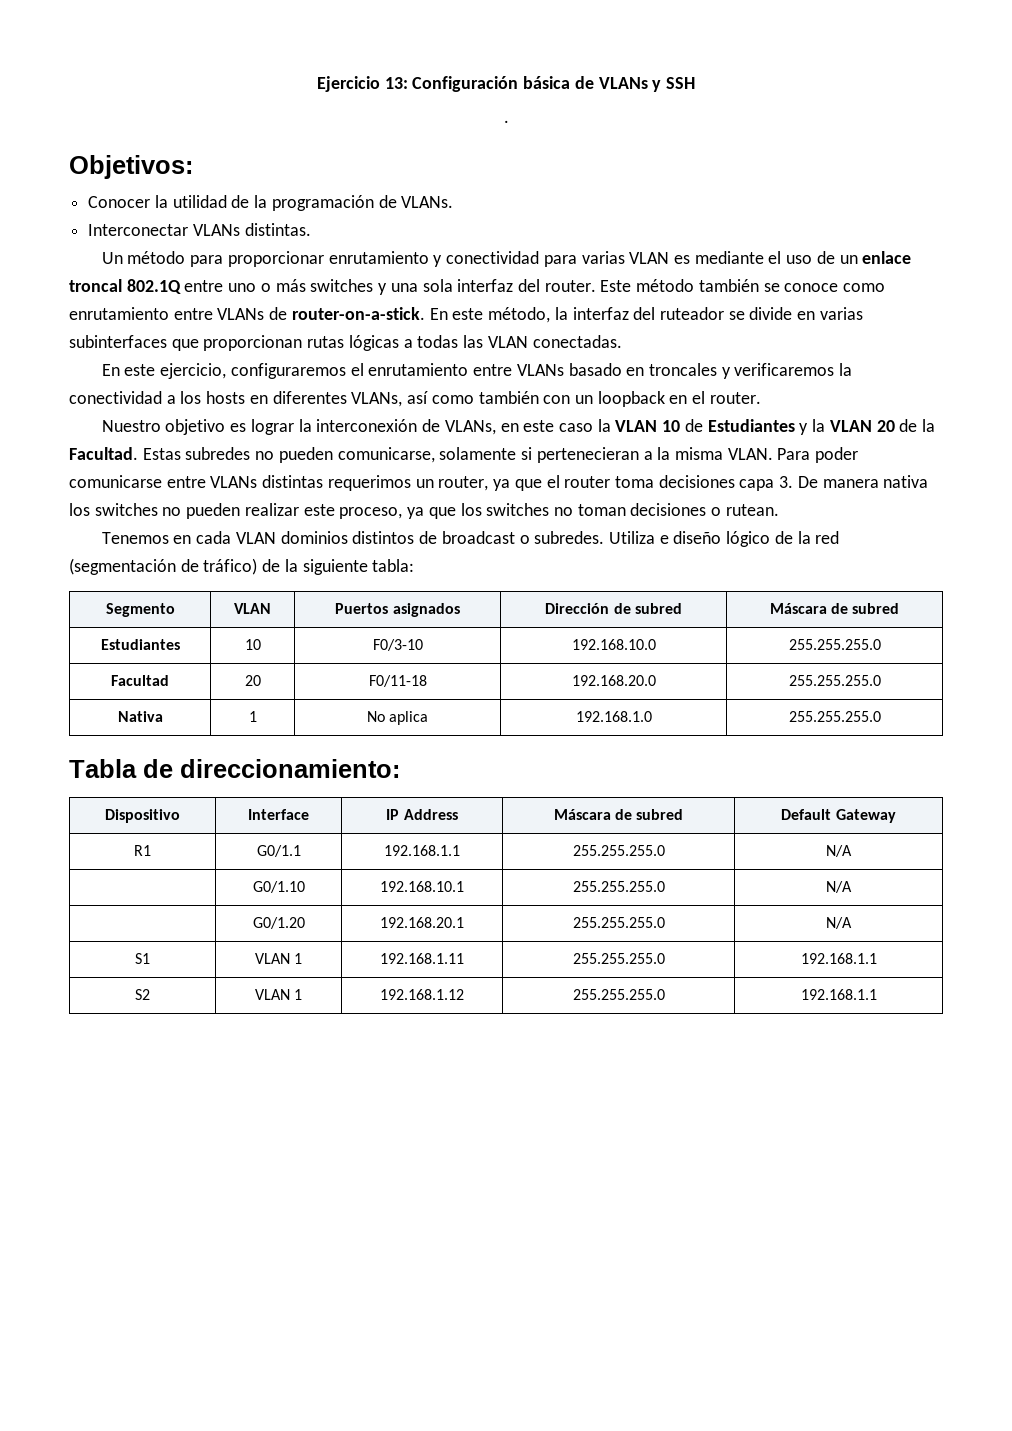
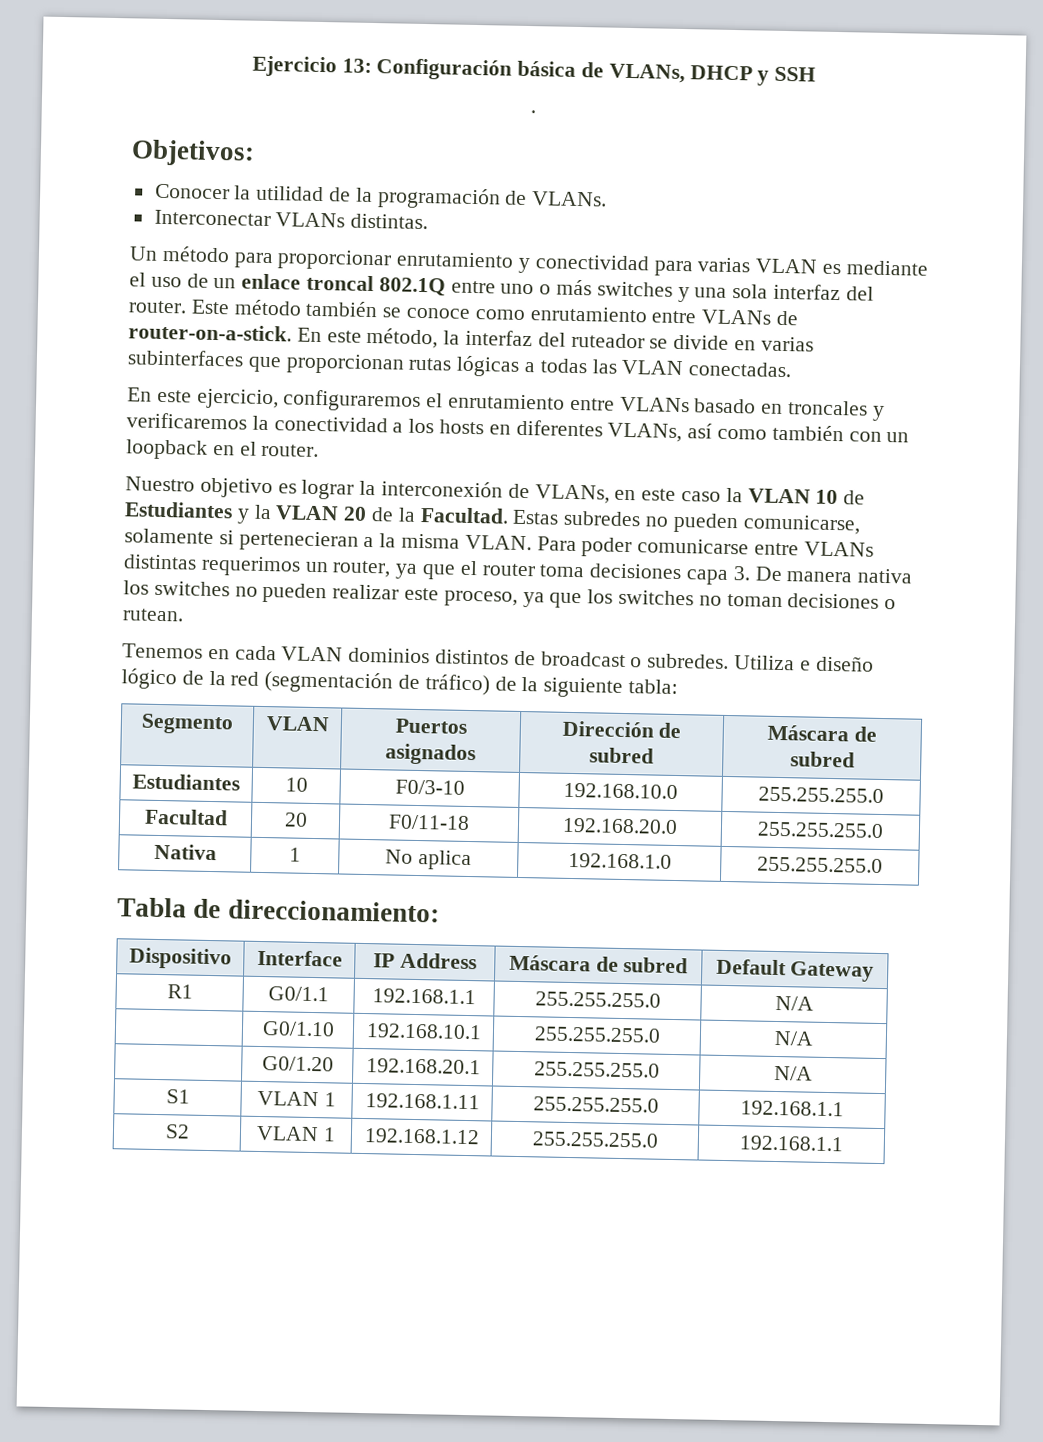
- Ejercicio 13: Configuración básica de VLANs y SSH
+ Ejercicio 13: Configuración básica de VLANs, DHCP y SSH

